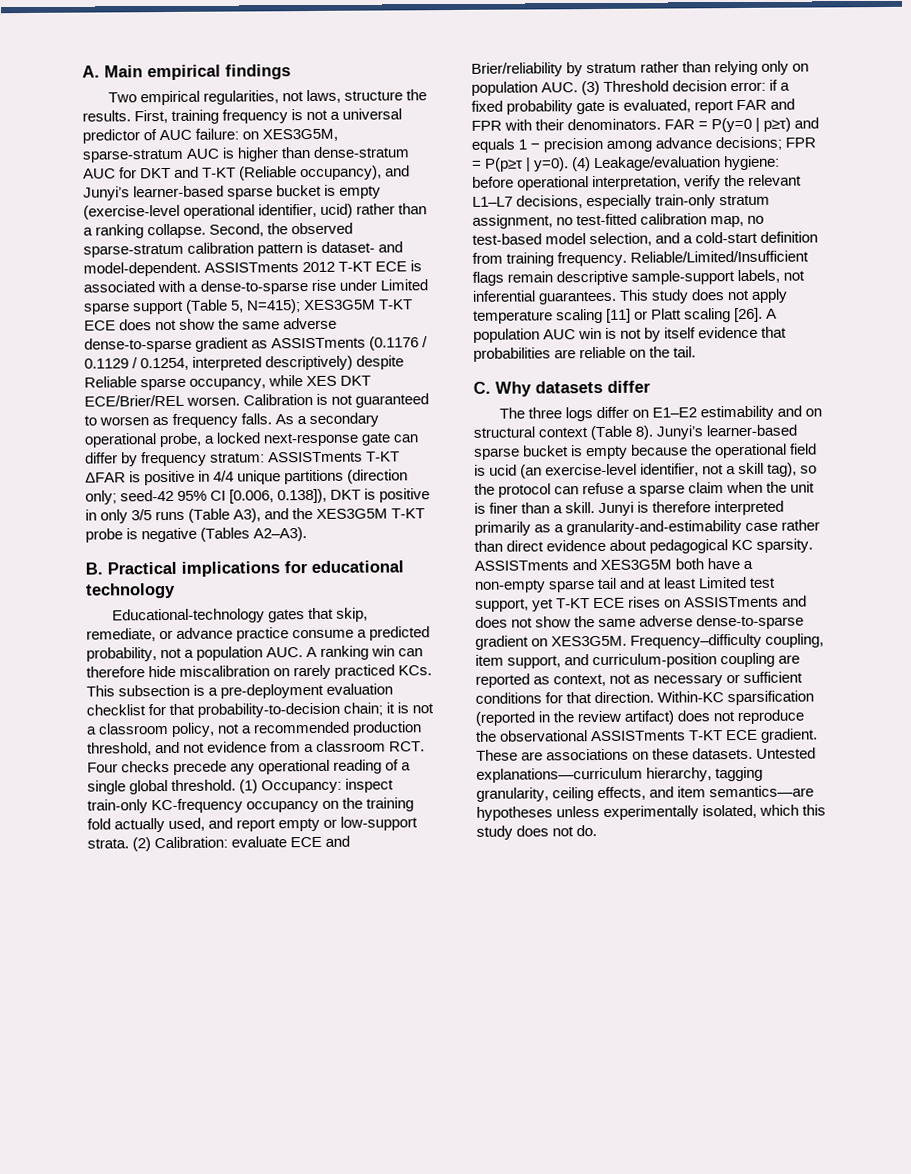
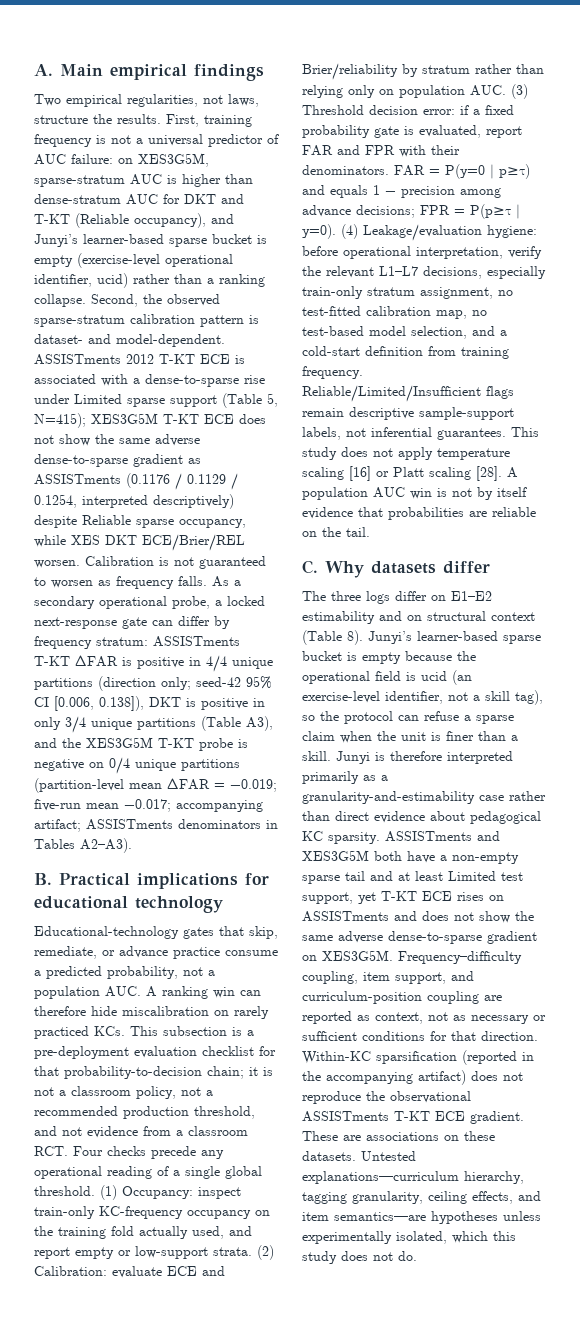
- As a secondary operational probe, a locked next-response gate can differ by frequency stratum: ASSISTments T-KT ΔFAR is positive in 4/4 unique partitions (direction only; seed-42 95% CI [0.006, 0.138]), DKT is positive in only 3/5 runs (Table A3), and the XES3G5M T-KT probe is negative (Tables A2–A3).
+ As a secondary operational probe, a locked next-response gate can differ by frequency stratum: ASSISTments T-KT ΔFAR is positive in 4/4 unique partitions (direction only; seed-42 95% CI [0.006, 0.138]), DKT is positive in only 3/4 unique partitions (Table A3), and the XES3G5M T-KT probe is negative on 0/4 unique partitions (partition-level mean ΔFAR = −0.019; five-run mean −0.017; accompanying artifact; ASSISTments denominators in Tables A2–A3).
- This study does not apply temperature scaling [11] or Platt scaling [26].
+ This study does not apply temperature scaling [16] or Platt scaling [28].
- Within-KC sparsification (reported in the review artifact) does not reproduce the observational ASSISTments T-KT ECE gradient.
+ Within-KC sparsification (reported in the accompanying artifact) does not reproduce the observational ASSISTments T-KT ECE gradient.

